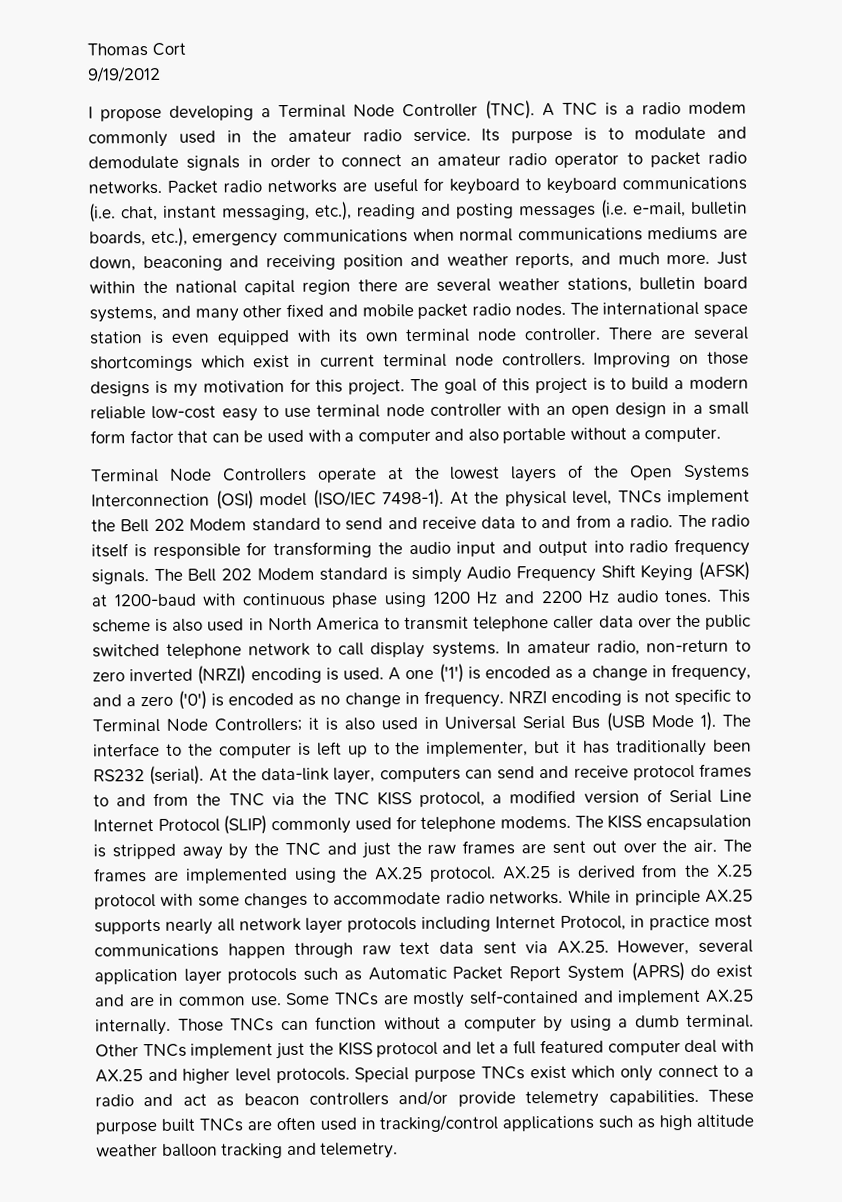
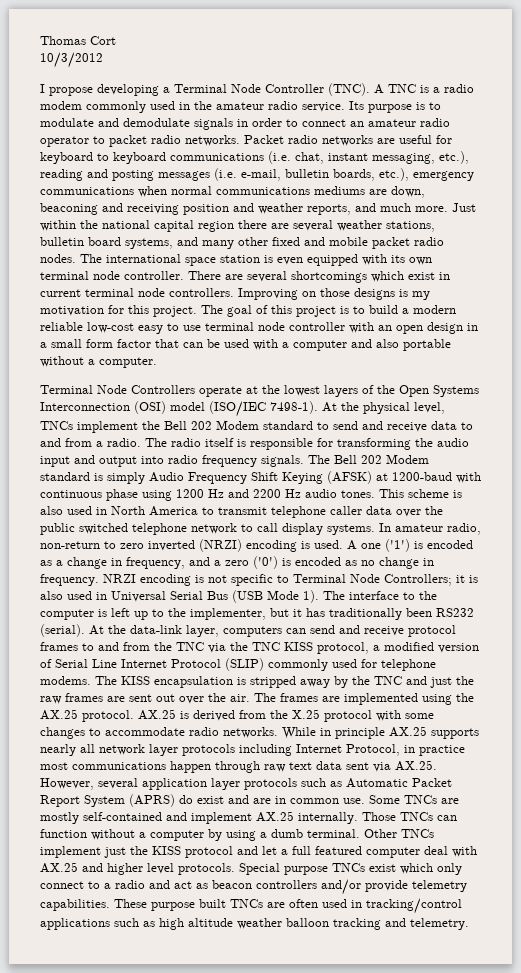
- 9/19/2012
+ 10/3/2012

